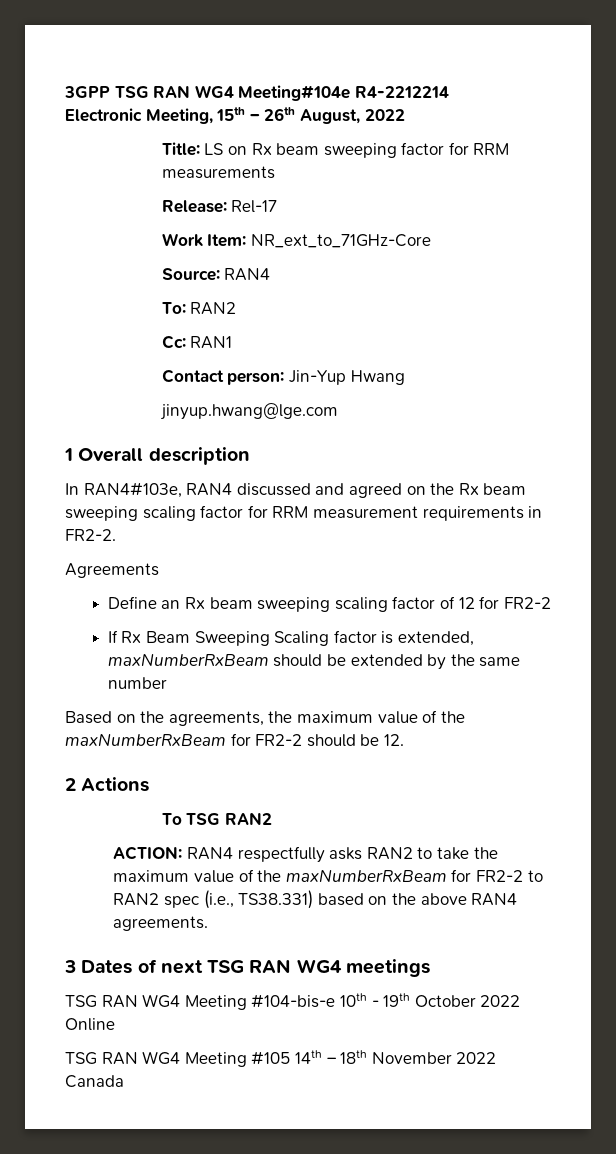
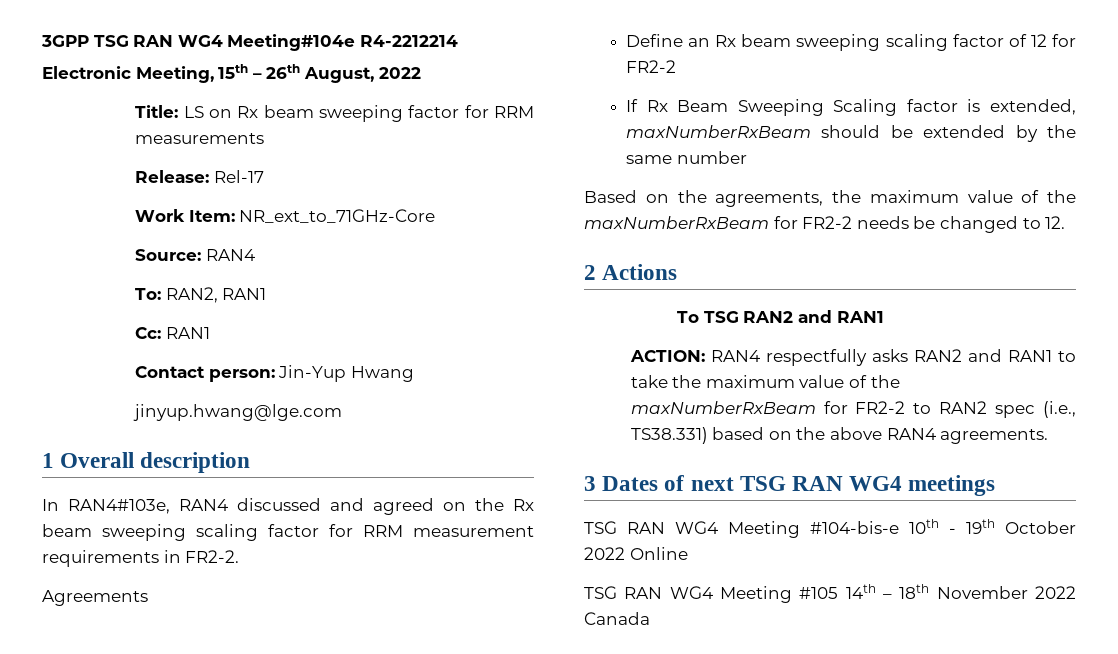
- To: RAN2
+ To: RAN2, RAN1
- Based on the agreements, the maximum value of the maxNumberRxBeam for FR2-2 should be 12.
+ Based on the agreements, the maximum value of the maxNumberRxBeam for FR2-2 needs be changed to 12.
- To TSG RAN2
+ To TSG RAN2 and RAN1
- ACTION: RAN4 respectfully asks RAN2 to take the maximum value of the maxNumberRxBeam for FR2-2 to RAN2 spec (i.e., TS38.331) based on the above RAN4 agreements.
+ ACTION: RAN4 respectfully asks RAN2 and RAN1 to take the maximum value of the maxNumberRxBeam for FR2-2 to RAN2 spec (i.e., TS38.331) based on the above RAN4 agreements.

